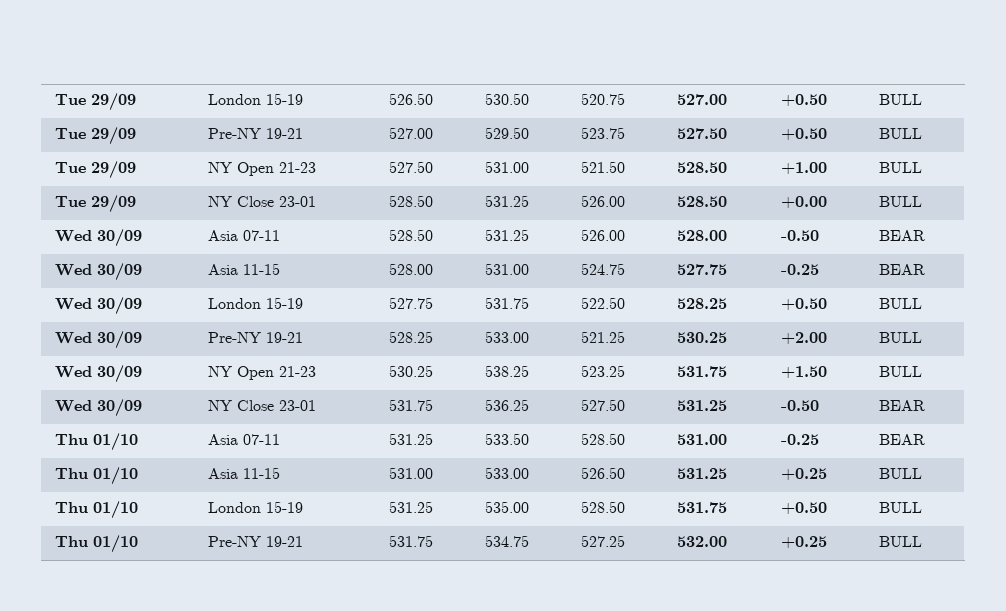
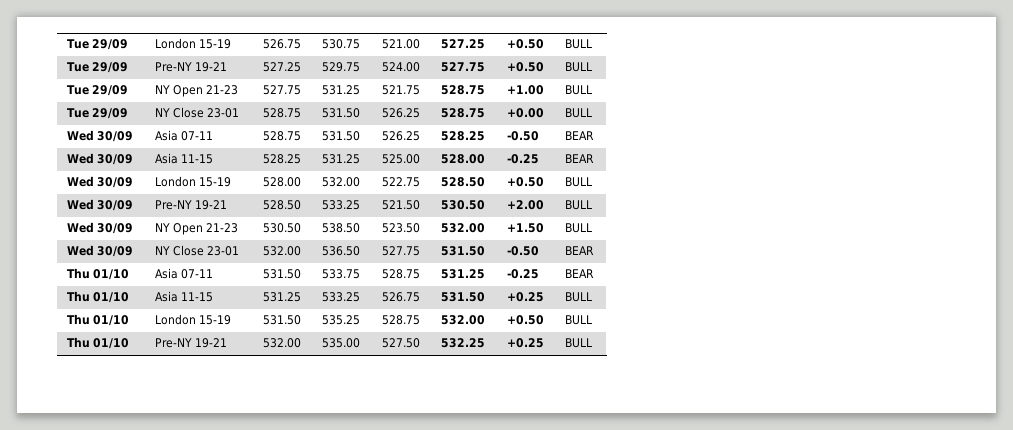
- Tue 29/09 | London 15-19 | 526.50 | 530.50 | 520.75 | 527.00 | +0.50 | BULL
+ Tue 29/09 | London 15-19 | 526.75 | 530.75 | 521.00 | 527.25 | +0.50 | BULL
- Tue 29/09 | Pre-NY 19-21 | 527.00 | 529.50 | 523.75 | 527.50 | +0.50 | BULL
+ Tue 29/09 | Pre-NY 19-21 | 527.25 | 529.75 | 524.00 | 527.75 | +0.50 | BULL
- Tue 29/09 | NY Open 21-23 | 527.50 | 531.00 | 521.50 | 528.50 | +1.00 | BULL
+ Tue 29/09 | NY Open 21-23 | 527.75 | 531.25 | 521.75 | 528.75 | +1.00 | BULL
- Tue 29/09 | NY Close 23-01 | 528.50 | 531.25 | 526.00 | 528.50 | +0.00 | BULL
+ Tue 29/09 | NY Close 23-01 | 528.75 | 531.50 | 526.25 | 528.75 | +0.00 | BULL
- Wed 30/09 | Asia 07-11 | 528.50 | 531.25 | 526.00 | 528.00 | -0.50 | BEAR
+ Wed 30/09 | Asia 07-11 | 528.75 | 531.50 | 526.25 | 528.25 | -0.50 | BEAR
- Wed 30/09 | Asia 11-15 | 528.00 | 531.00 | 524.75 | 527.75 | -0.25 | BEAR
+ Wed 30/09 | Asia 11-15 | 528.25 | 531.25 | 525.00 | 528.00 | -0.25 | BEAR
- Wed 30/09 | London 15-19 | 527.75 | 531.75 | 522.50 | 528.25 | +0.50 | BULL
+ Wed 30/09 | London 15-19 | 528.00 | 532.00 | 522.75 | 528.50 | +0.50 | BULL
- Wed 30/09 | Pre-NY 19-21 | 528.25 | 533.00 | 521.25 | 530.25 | +2.00 | BULL
+ Wed 30/09 | Pre-NY 19-21 | 528.50 | 533.25 | 521.50 | 530.50 | +2.00 | BULL
- Wed 30/09 | NY Open 21-23 | 530.25 | 538.25 | 523.25 | 531.75 | +1.50 | BULL
+ Wed 30/09 | NY Open 21-23 | 530.50 | 538.50 | 523.50 | 532.00 | +1.50 | BULL
- Wed 30/09 | NY Close 23-01 | 531.75 | 536.25 | 527.50 | 531.25 | -0.50 | BEAR
+ Wed 30/09 | NY Close 23-01 | 532.00 | 536.50 | 527.75 | 531.50 | -0.50 | BEAR
- Thu 01/10 | Asia 07-11 | 531.25 | 533.50 | 528.50 | 531.00 | -0.25 | BEAR
+ Thu 01/10 | Asia 07-11 | 531.50 | 533.75 | 528.75 | 531.25 | -0.25 | BEAR
- Thu 01/10 | Asia 11-15 | 531.00 | 533.00 | 526.50 | 531.25 | +0.25 | BULL
+ Thu 01/10 | Asia 11-15 | 531.25 | 533.25 | 526.75 | 531.50 | +0.25 | BULL
- Thu 01/10 | London 15-19 | 531.25 | 535.00 | 528.50 | 531.75 | +0.50 | BULL
+ Thu 01/10 | London 15-19 | 531.50 | 535.25 | 528.75 | 532.00 | +0.50 | BULL
- Thu 01/10 | Pre-NY 19-21 | 531.75 | 534.75 | 527.25 | 532.00 | +0.25 | BULL
+ Thu 01/10 | Pre-NY 19-21 | 532.00 | 535.00 | 527.50 | 532.25 | +0.25 | BULL

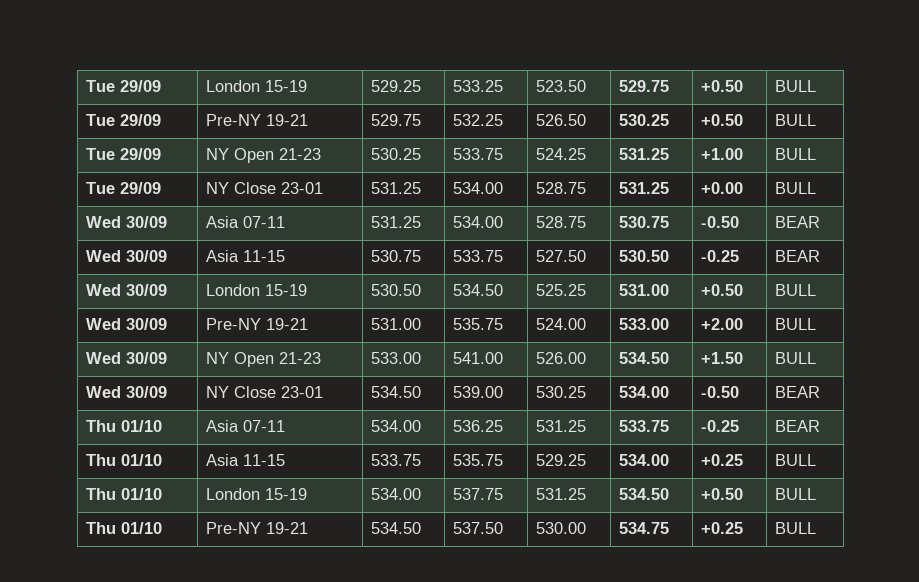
- Tue 29/09 | London 15-19 | 526.75 | 530.75 | 521.00 | 527.25 | +0.50 | BULL
+ Tue 29/09 | London 15-19 | 529.25 | 533.25 | 523.50 | 529.75 | +0.50 | BULL
- Tue 29/09 | Pre-NY 19-21 | 527.25 | 529.75 | 524.00 | 527.75 | +0.50 | BULL
+ Tue 29/09 | Pre-NY 19-21 | 529.75 | 532.25 | 526.50 | 530.25 | +0.50 | BULL
- Tue 29/09 | NY Open 21-23 | 527.75 | 531.25 | 521.75 | 528.75 | +1.00 | BULL
+ Tue 29/09 | NY Open 21-23 | 530.25 | 533.75 | 524.25 | 531.25 | +1.00 | BULL
- Tue 29/09 | NY Close 23-01 | 528.75 | 531.50 | 526.25 | 528.75 | +0.00 | BULL
+ Tue 29/09 | NY Close 23-01 | 531.25 | 534.00 | 528.75 | 531.25 | +0.00 | BULL
- Wed 30/09 | Asia 07-11 | 528.75 | 531.50 | 526.25 | 528.25 | -0.50 | BEAR
+ Wed 30/09 | Asia 07-11 | 531.25 | 534.00 | 528.75 | 530.75 | -0.50 | BEAR
- Wed 30/09 | Asia 11-15 | 528.25 | 531.25 | 525.00 | 528.00 | -0.25 | BEAR
+ Wed 30/09 | Asia 11-15 | 530.75 | 533.75 | 527.50 | 530.50 | -0.25 | BEAR
- Wed 30/09 | London 15-19 | 528.00 | 532.00 | 522.75 | 528.50 | +0.50 | BULL
+ Wed 30/09 | London 15-19 | 530.50 | 534.50 | 525.25 | 531.00 | +0.50 | BULL
- Wed 30/09 | Pre-NY 19-21 | 528.50 | 533.25 | 521.50 | 530.50 | +2.00 | BULL
+ Wed 30/09 | Pre-NY 19-21 | 531.00 | 535.75 | 524.00 | 533.00 | +2.00 | BULL
- Wed 30/09 | NY Open 21-23 | 530.50 | 538.50 | 523.50 | 532.00 | +1.50 | BULL
+ Wed 30/09 | NY Open 21-23 | 533.00 | 541.00 | 526.00 | 534.50 | +1.50 | BULL
- Wed 30/09 | NY Close 23-01 | 532.00 | 536.50 | 527.75 | 531.50 | -0.50 | BEAR
+ Wed 30/09 | NY Close 23-01 | 534.50 | 539.00 | 530.25 | 534.00 | -0.50 | BEAR
- Thu 01/10 | Asia 07-11 | 531.50 | 533.75 | 528.75 | 531.25 | -0.25 | BEAR
+ Thu 01/10 | Asia 07-11 | 534.00 | 536.25 | 531.25 | 533.75 | -0.25 | BEAR
- Thu 01/10 | Asia 11-15 | 531.25 | 533.25 | 526.75 | 531.50 | +0.25 | BULL
+ Thu 01/10 | Asia 11-15 | 533.75 | 535.75 | 529.25 | 534.00 | +0.25 | BULL
- Thu 01/10 | London 15-19 | 531.50 | 535.25 | 528.75 | 532.00 | +0.50 | BULL
+ Thu 01/10 | London 15-19 | 534.00 | 537.75 | 531.25 | 534.50 | +0.50 | BULL
- Thu 01/10 | Pre-NY 19-21 | 532.00 | 535.00 | 527.50 | 532.25 | +0.25 | BULL
+ Thu 01/10 | Pre-NY 19-21 | 534.50 | 537.50 | 530.00 | 534.75 | +0.25 | BULL

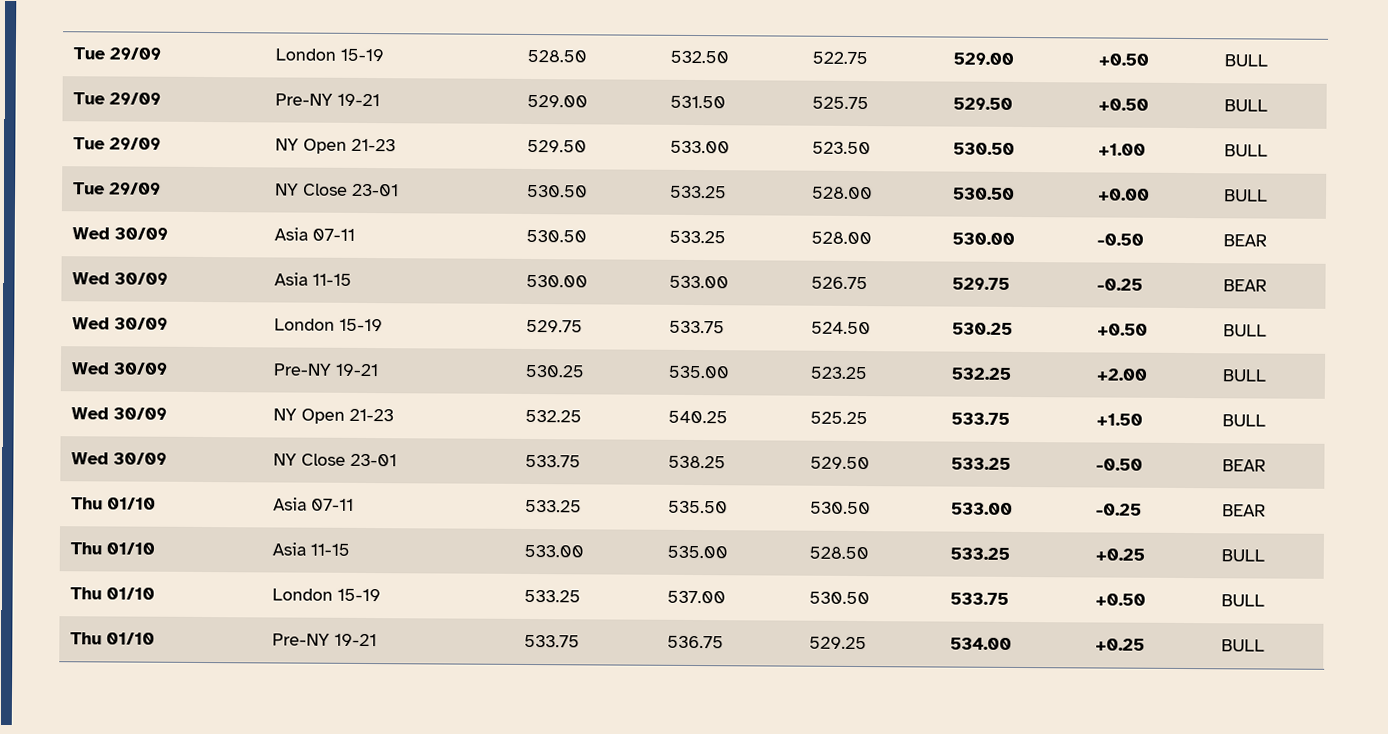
- Tue 29/09 | London 15-19 | 529.25 | 533.25 | 523.50 | 529.75 | +0.50 | BULL
+ Tue 29/09 | London 15-19 | 528.50 | 532.50 | 522.75 | 529.00 | +0.50 | BULL
- Tue 29/09 | Pre-NY 19-21 | 529.75 | 532.25 | 526.50 | 530.25 | +0.50 | BULL
+ Tue 29/09 | Pre-NY 19-21 | 529.00 | 531.50 | 525.75 | 529.50 | +0.50 | BULL
- Tue 29/09 | NY Open 21-23 | 530.25 | 533.75 | 524.25 | 531.25 | +1.00 | BULL
+ Tue 29/09 | NY Open 21-23 | 529.50 | 533.00 | 523.50 | 530.50 | +1.00 | BULL
- Tue 29/09 | NY Close 23-01 | 531.25 | 534.00 | 528.75 | 531.25 | +0.00 | BULL
+ Tue 29/09 | NY Close 23-01 | 530.50 | 533.25 | 528.00 | 530.50 | +0.00 | BULL
- Wed 30/09 | Asia 07-11 | 531.25 | 534.00 | 528.75 | 530.75 | -0.50 | BEAR
+ Wed 30/09 | Asia 07-11 | 530.50 | 533.25 | 528.00 | 530.00 | -0.50 | BEAR
- Wed 30/09 | Asia 11-15 | 530.75 | 533.75 | 527.50 | 530.50 | -0.25 | BEAR
+ Wed 30/09 | Asia 11-15 | 530.00 | 533.00 | 526.75 | 529.75 | -0.25 | BEAR
- Wed 30/09 | London 15-19 | 530.50 | 534.50 | 525.25 | 531.00 | +0.50 | BULL
+ Wed 30/09 | London 15-19 | 529.75 | 533.75 | 524.50 | 530.25 | +0.50 | BULL
- Wed 30/09 | Pre-NY 19-21 | 531.00 | 535.75 | 524.00 | 533.00 | +2.00 | BULL
+ Wed 30/09 | Pre-NY 19-21 | 530.25 | 535.00 | 523.25 | 532.25 | +2.00 | BULL
- Wed 30/09 | NY Open 21-23 | 533.00 | 541.00 | 526.00 | 534.50 | +1.50 | BULL
+ Wed 30/09 | NY Open 21-23 | 532.25 | 540.25 | 525.25 | 533.75 | +1.50 | BULL
- Wed 30/09 | NY Close 23-01 | 534.50 | 539.00 | 530.25 | 534.00 | -0.50 | BEAR
+ Wed 30/09 | NY Close 23-01 | 533.75 | 538.25 | 529.50 | 533.25 | -0.50 | BEAR
- Thu 01/10 | Asia 07-11 | 534.00 | 536.25 | 531.25 | 533.75 | -0.25 | BEAR
+ Thu 01/10 | Asia 07-11 | 533.25 | 535.50 | 530.50 | 533.00 | -0.25 | BEAR
- Thu 01/10 | Asia 11-15 | 533.75 | 535.75 | 529.25 | 534.00 | +0.25 | BULL
+ Thu 01/10 | Asia 11-15 | 533.00 | 535.00 | 528.50 | 533.25 | +0.25 | BULL
- Thu 01/10 | London 15-19 | 534.00 | 537.75 | 531.25 | 534.50 | +0.50 | BULL
+ Thu 01/10 | London 15-19 | 533.25 | 537.00 | 530.50 | 533.75 | +0.50 | BULL
- Thu 01/10 | Pre-NY 19-21 | 534.50 | 537.50 | 530.00 | 534.75 | +0.25 | BULL
+ Thu 01/10 | Pre-NY 19-21 | 533.75 | 536.75 | 529.25 | 534.00 | +0.25 | BULL

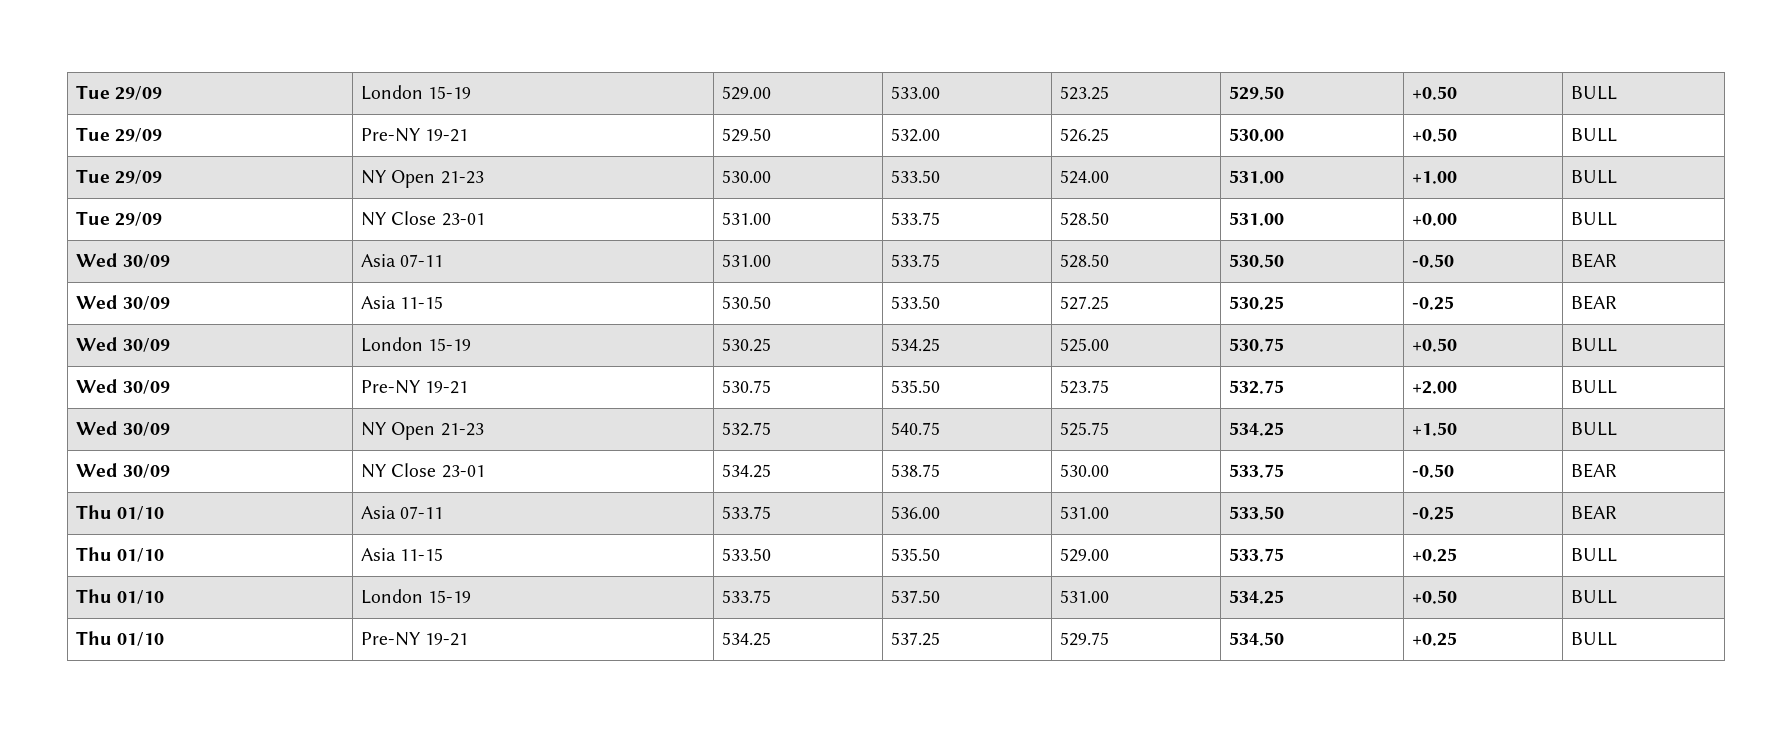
- Tue 29/09 | London 15-19 | 528.50 | 532.50 | 522.75 | 529.00 | +0.50 | BULL
+ Tue 29/09 | London 15-19 | 529.00 | 533.00 | 523.25 | 529.50 | +0.50 | BULL
- Tue 29/09 | Pre-NY 19-21 | 529.00 | 531.50 | 525.75 | 529.50 | +0.50 | BULL
+ Tue 29/09 | Pre-NY 19-21 | 529.50 | 532.00 | 526.25 | 530.00 | +0.50 | BULL
- Tue 29/09 | NY Open 21-23 | 529.50 | 533.00 | 523.50 | 530.50 | +1.00 | BULL
+ Tue 29/09 | NY Open 21-23 | 530.00 | 533.50 | 524.00 | 531.00 | +1.00 | BULL
- Tue 29/09 | NY Close 23-01 | 530.50 | 533.25 | 528.00 | 530.50 | +0.00 | BULL
+ Tue 29/09 | NY Close 23-01 | 531.00 | 533.75 | 528.50 | 531.00 | +0.00 | BULL
- Wed 30/09 | Asia 07-11 | 530.50 | 533.25 | 528.00 | 530.00 | -0.50 | BEAR
+ Wed 30/09 | Asia 07-11 | 531.00 | 533.75 | 528.50 | 530.50 | -0.50 | BEAR
- Wed 30/09 | Asia 11-15 | 530.00 | 533.00 | 526.75 | 529.75 | -0.25 | BEAR
+ Wed 30/09 | Asia 11-15 | 530.50 | 533.50 | 527.25 | 530.25 | -0.25 | BEAR
- Wed 30/09 | London 15-19 | 529.75 | 533.75 | 524.50 | 530.25 | +0.50 | BULL
+ Wed 30/09 | London 15-19 | 530.25 | 534.25 | 525.00 | 530.75 | +0.50 | BULL
- Wed 30/09 | Pre-NY 19-21 | 530.25 | 535.00 | 523.25 | 532.25 | +2.00 | BULL
+ Wed 30/09 | Pre-NY 19-21 | 530.75 | 535.50 | 523.75 | 532.75 | +2.00 | BULL
- Wed 30/09 | NY Open 21-23 | 532.25 | 540.25 | 525.25 | 533.75 | +1.50 | BULL
+ Wed 30/09 | NY Open 21-23 | 532.75 | 540.75 | 525.75 | 534.25 | +1.50 | BULL
- Wed 30/09 | NY Close 23-01 | 533.75 | 538.25 | 529.50 | 533.25 | -0.50 | BEAR
+ Wed 30/09 | NY Close 23-01 | 534.25 | 538.75 | 530.00 | 533.75 | -0.50 | BEAR
- Thu 01/10 | Asia 07-11 | 533.25 | 535.50 | 530.50 | 533.00 | -0.25 | BEAR
+ Thu 01/10 | Asia 07-11 | 533.75 | 536.00 | 531.00 | 533.50 | -0.25 | BEAR
- Thu 01/10 | Asia 11-15 | 533.00 | 535.00 | 528.50 | 533.25 | +0.25 | BULL
+ Thu 01/10 | Asia 11-15 | 533.50 | 535.50 | 529.00 | 533.75 | +0.25 | BULL
- Thu 01/10 | London 15-19 | 533.25 | 537.00 | 530.50 | 533.75 | +0.50 | BULL
+ Thu 01/10 | London 15-19 | 533.75 | 537.50 | 531.00 | 534.25 | +0.50 | BULL
- Thu 01/10 | Pre-NY 19-21 | 533.75 | 536.75 | 529.25 | 534.00 | +0.25 | BULL
+ Thu 01/10 | Pre-NY 19-21 | 534.25 | 537.25 | 529.75 | 534.50 | +0.25 | BULL

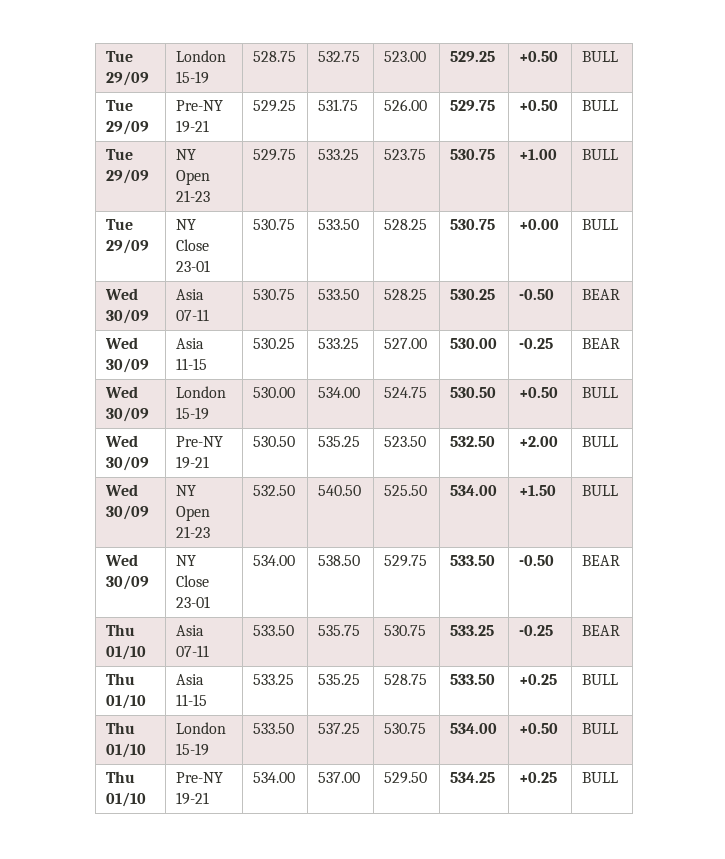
- Tue 29/09 | London 15-19 | 529.00 | 533.00 | 523.25 | 529.50 | +0.50 | BULL
+ Tue 29/09 | London 15-19 | 528.75 | 532.75 | 523.00 | 529.25 | +0.50 | BULL
- Tue 29/09 | Pre-NY 19-21 | 529.50 | 532.00 | 526.25 | 530.00 | +0.50 | BULL
+ Tue 29/09 | Pre-NY 19-21 | 529.25 | 531.75 | 526.00 | 529.75 | +0.50 | BULL
- Tue 29/09 | NY Open 21-23 | 530.00 | 533.50 | 524.00 | 531.00 | +1.00 | BULL
+ Tue 29/09 | NY Open 21-23 | 529.75 | 533.25 | 523.75 | 530.75 | +1.00 | BULL
- Tue 29/09 | NY Close 23-01 | 531.00 | 533.75 | 528.50 | 531.00 | +0.00 | BULL
+ Tue 29/09 | NY Close 23-01 | 530.75 | 533.50 | 528.25 | 530.75 | +0.00 | BULL
- Wed 30/09 | Asia 07-11 | 531.00 | 533.75 | 528.50 | 530.50 | -0.50 | BEAR
+ Wed 30/09 | Asia 07-11 | 530.75 | 533.50 | 528.25 | 530.25 | -0.50 | BEAR
- Wed 30/09 | Asia 11-15 | 530.50 | 533.50 | 527.25 | 530.25 | -0.25 | BEAR
+ Wed 30/09 | Asia 11-15 | 530.25 | 533.25 | 527.00 | 530.00 | -0.25 | BEAR
- Wed 30/09 | London 15-19 | 530.25 | 534.25 | 525.00 | 530.75 | +0.50 | BULL
+ Wed 30/09 | London 15-19 | 530.00 | 534.00 | 524.75 | 530.50 | +0.50 | BULL
- Wed 30/09 | Pre-NY 19-21 | 530.75 | 535.50 | 523.75 | 532.75 | +2.00 | BULL
+ Wed 30/09 | Pre-NY 19-21 | 530.50 | 535.25 | 523.50 | 532.50 | +2.00 | BULL
- Wed 30/09 | NY Open 21-23 | 532.75 | 540.75 | 525.75 | 534.25 | +1.50 | BULL
+ Wed 30/09 | NY Open 21-23 | 532.50 | 540.50 | 525.50 | 534.00 | +1.50 | BULL
- Wed 30/09 | NY Close 23-01 | 534.25 | 538.75 | 530.00 | 533.75 | -0.50 | BEAR
+ Wed 30/09 | NY Close 23-01 | 534.00 | 538.50 | 529.75 | 533.50 | -0.50 | BEAR
- Thu 01/10 | Asia 07-11 | 533.75 | 536.00 | 531.00 | 533.50 | -0.25 | BEAR
+ Thu 01/10 | Asia 07-11 | 533.50 | 535.75 | 530.75 | 533.25 | -0.25 | BEAR
- Thu 01/10 | Asia 11-15 | 533.50 | 535.50 | 529.00 | 533.75 | +0.25 | BULL
+ Thu 01/10 | Asia 11-15 | 533.25 | 535.25 | 528.75 | 533.50 | +0.25 | BULL
- Thu 01/10 | London 15-19 | 533.75 | 537.50 | 531.00 | 534.25 | +0.50 | BULL
+ Thu 01/10 | London 15-19 | 533.50 | 537.25 | 530.75 | 534.00 | +0.50 | BULL
- Thu 01/10 | Pre-NY 19-21 | 534.25 | 537.25 | 529.75 | 534.50 | +0.25 | BULL
+ Thu 01/10 | Pre-NY 19-21 | 534.00 | 537.00 | 529.50 | 534.25 | +0.25 | BULL

